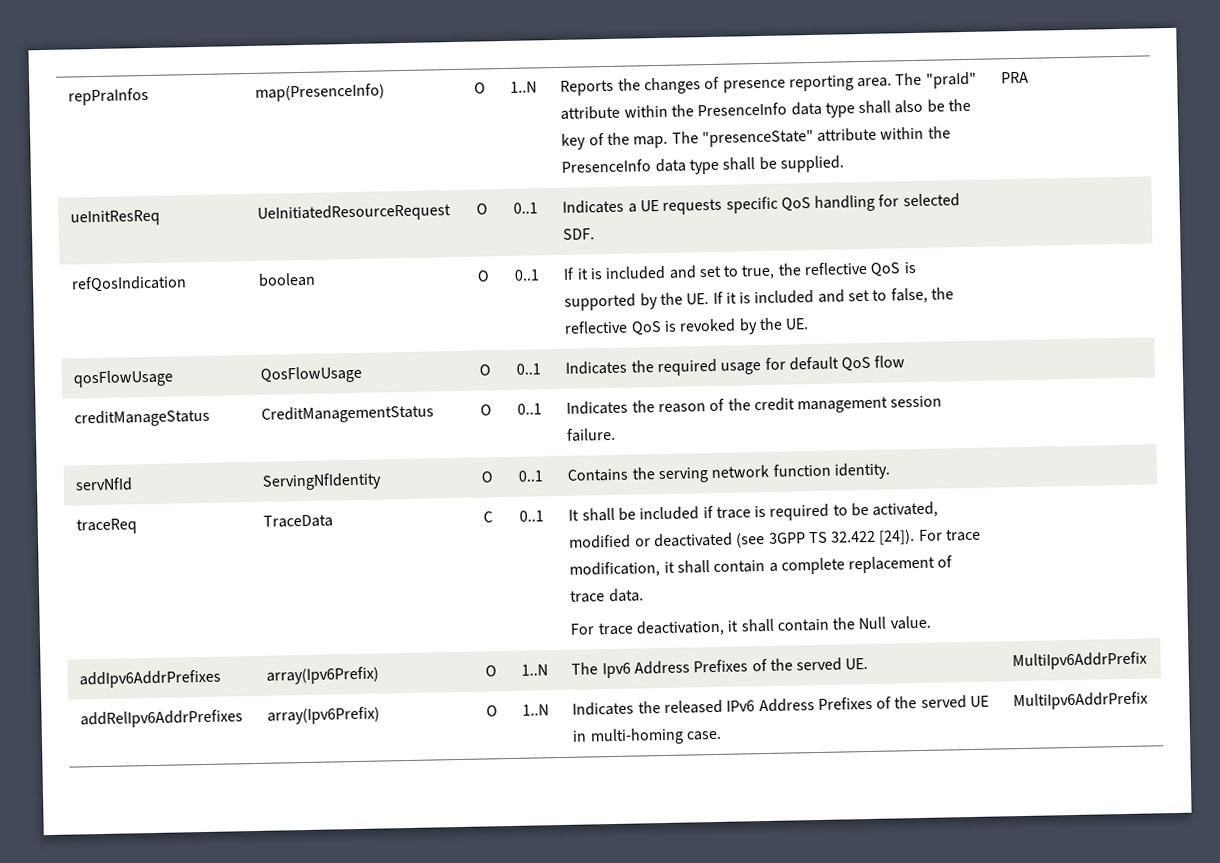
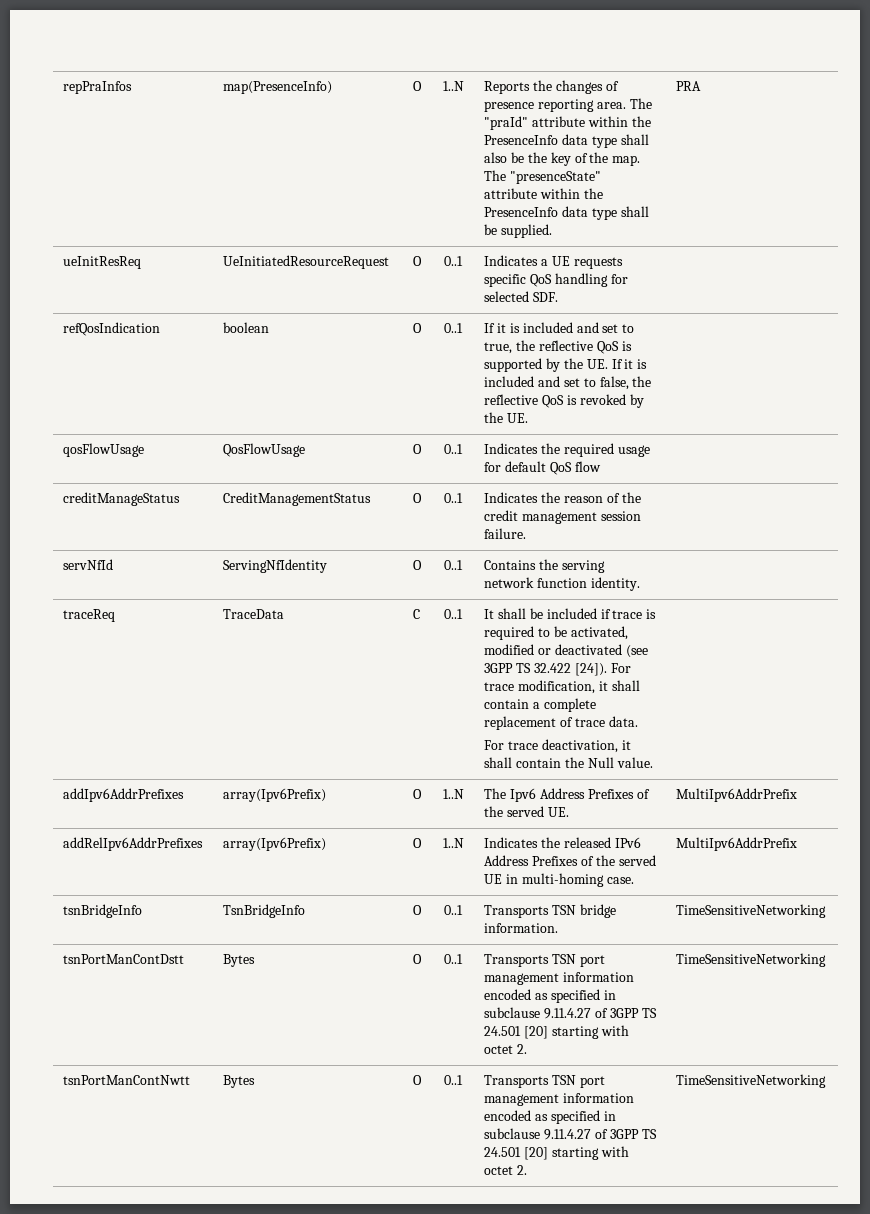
+ tsnBridgeInfo | TsnBridgeInfo | O | 0..1 | Transports TSN bridge information. | TimeSensitiveNetworking
+ tsnPortManContDstt | Bytes | O | 0..1 | Transports TSN port management information encoded as specified in subclause 9.11.4.27 of 3GPP TS 24.501 [20] starting with octet 2. | TimeSensitiveNetworking
+ tsnPortManContNwtt | Bytes | O | 0..1 | Transports TSN port management information encoded as specified in subclause 9.11.4.27 of 3GPP TS 24.501 [20] starting with octet 2. | TimeSensitiveNetworking

